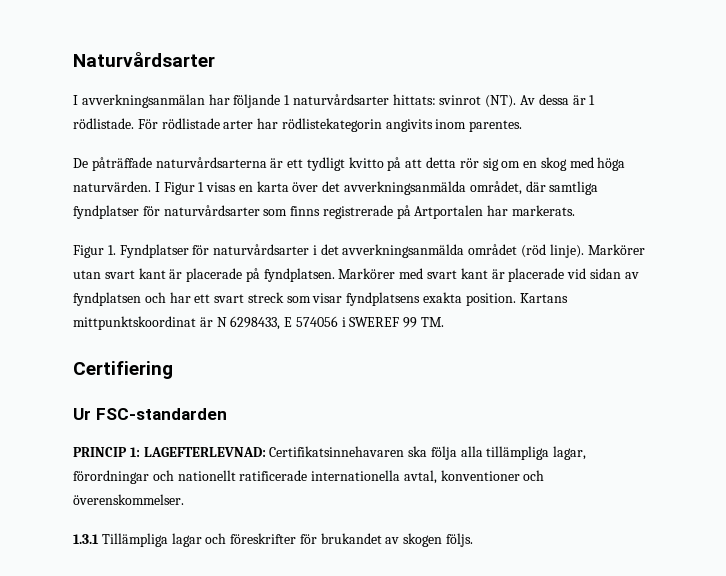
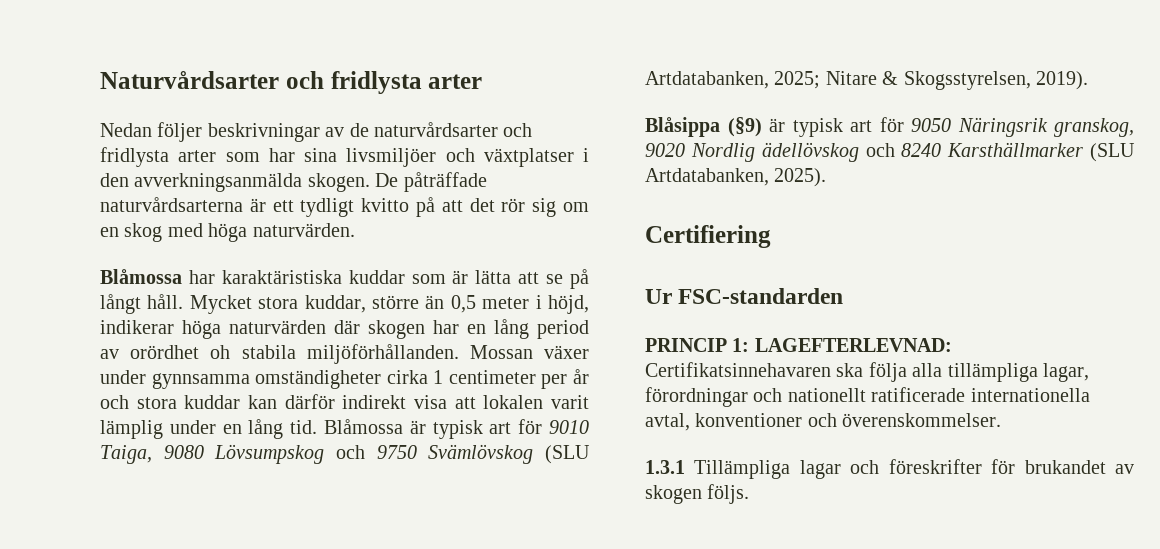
- Naturvårdsarter
- I avverkningsanmälan har följande 1 naturvårdsarter hittats: svinrot (NT). Av dessa är 1 rödlistade. För rödlistade arter har rödlistekategorin angivits inom parentes.
- De påträffade naturvårdsarterna är ett tydligt kvitto på att detta rör sig om en skog med höga naturvärden. I Figur 1 visas en karta över det avverkningsanmälda området, där samtliga fyndplatser för naturvårdsarter som finns registrerade på Artportalen har markerats.
- Figur 1. Fyndplatser för naturvårdsarter i det avverkningsanmälda området (röd linje). Markörer utan svart kant är placerade på fyndplatsen. Markörer med svart kant är placerade vid sidan av fyndplatsen och har ett svart streck som visar fyndplatsens exakta position. Kartans mittpunktskoordinat är N 6298433, E 574056 i SWEREF 99 TM.
+ Naturvårdsarter och fridlysta arter
+ Nedan följer beskrivningar av de naturvårdsarter och fridlysta arter som har sina livsmiljöer och växtplatser i den avverkningsanmälda skogen. De påträffade naturvårdsarterna är ett tydligt kvitto på att det rör sig om en skog med höga naturvärden.
+ Blåmossa har karaktäristiska kuddar som är lätta att se på långt håll. Mycket stora kuddar, större än 0,5 meter i höjd, indikerar höga naturvärden där skogen har en lång period av orördhet oh stabila miljöförhållanden. Mossan växer under gynnsamma omständigheter cirka 1 centimeter per år och stora kuddar kan därför indirekt visa att lokalen varit lämplig under en lång tid. Blåmossa är typisk art för 9010 Taiga, 9080 Lövsumpskog och 9750 Svämlövskog (SLU Artdatabanken, 2025; Nitare & Skogsstyrelsen, 2019).
+ Blåsippa (§9) är typisk art för 9050 Näringsrik granskog, 9020 Nordlig ädellövskog och 8240 Karsthällmarker (SLU Artdatabanken, 2025).

